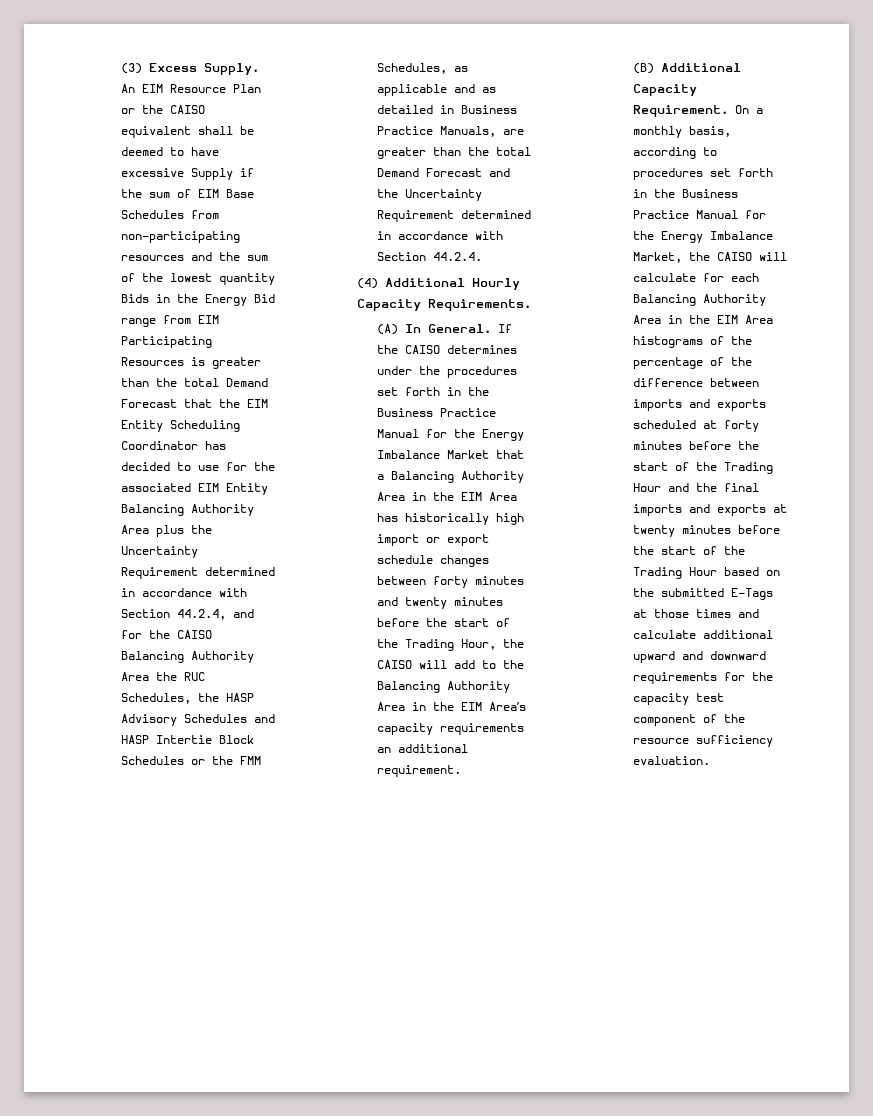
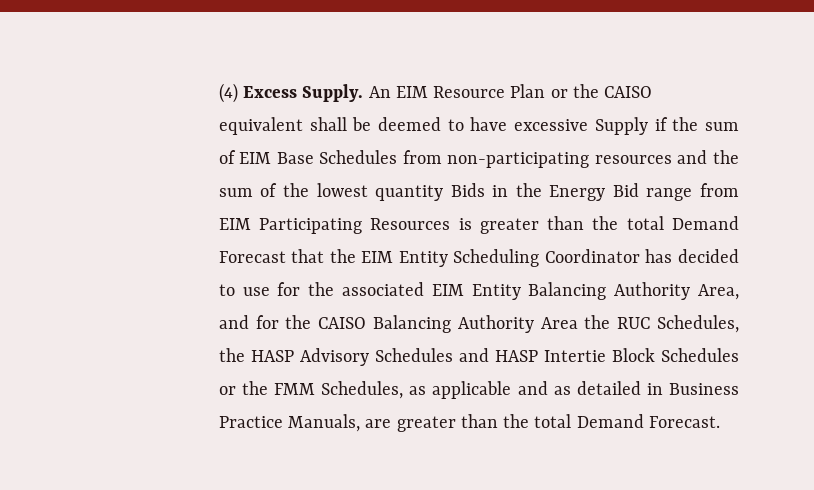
- (3) Excess Supply.
+ (4) Excess Supply.
- An EIM Resource Plan or the CAISO equivalent shall be deemed to have excessive Supply if the sum of EIM Base Schedules from non-participating resources and the sum of the lowest quantity Bids in the Energy Bid range from EIM Participating Resources is greater than the total Demand Forecast that the EIM Entity Scheduling Coordinator has decided to use for the associated EIM Entity Balancing Authority Area plus the Uncertainty Requirement determined in accordance with Section 44.2.4, and for the CAISO Balancing Authority Area the RUC Schedules, the HASP Advisory Schedules and HASP Intertie Block Schedules or the FMM Schedules, as applicable and as detailed in Business Practice Manuals, are greater than the total Demand Forecast and the Uncertainty Requirement determined in accordance with Section 44.2.4.
- (4) Additional Hourly Capacity Requirements.
- (A) In General. If the CAISO determines under the procedures set forth in the Business Practice Manual for the Energy Imbalance Market that a Balancing Authority Area in the EIM Area has historically high import or export schedule changes between forty minutes and twenty minutes before the start of the Trading Hour, the CAISO will add to the Balancing Authority Area in the EIM Area’s capacity requirements an additional requirement.
- (B) Additional Capacity Requirement. On a monthly basis, according to procedures set forth in the Business Practice Manual for the Energy Imbalance Market, the CAISO will calculate for each Balancing Authority Area in the EIM Area histograms of the percentage of the difference between imports and exports scheduled at forty minutes before the start of the Trading Hour and the final imports and exports at twenty minutes before the start of the Trading Hour based on the submitted E-Tags at those times and calculate additional upward and downward requirements for the capacity test component of the resource sufficiency evaluation.
+ An EIM Resource Plan or the CAISO equivalent shall be deemed to have excessive Supply if the sum of EIM Base Schedules from non-participating resources and the sum of the lowest quantity Bids in the Energy Bid range from EIM Participating Resources is greater than the total Demand Forecast that the EIM Entity Scheduling Coordinator has decided to use for the associated EIM Entity Balancing Authority Area, and for the CAISO Balancing Authority Area the RUC Schedules, the HASP Advisory Schedules and HASP Intertie Block Schedules or the FMM Schedules, as applicable and as detailed in Business Practice Manuals, are greater than the total Demand Forecast.

